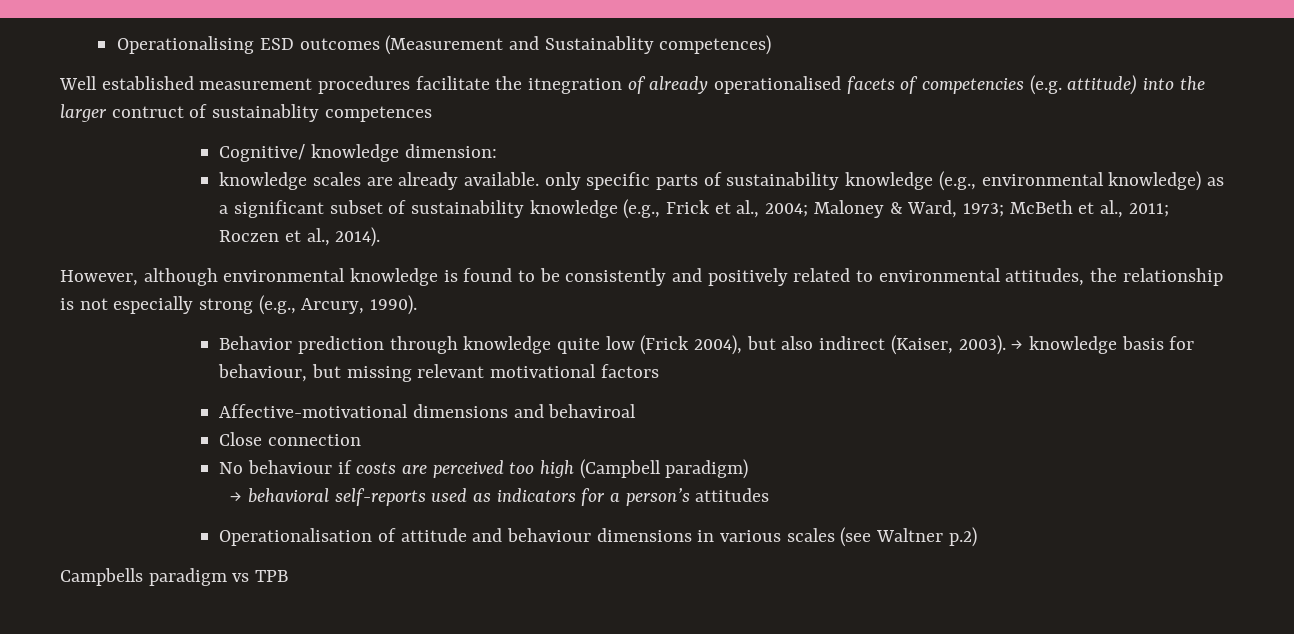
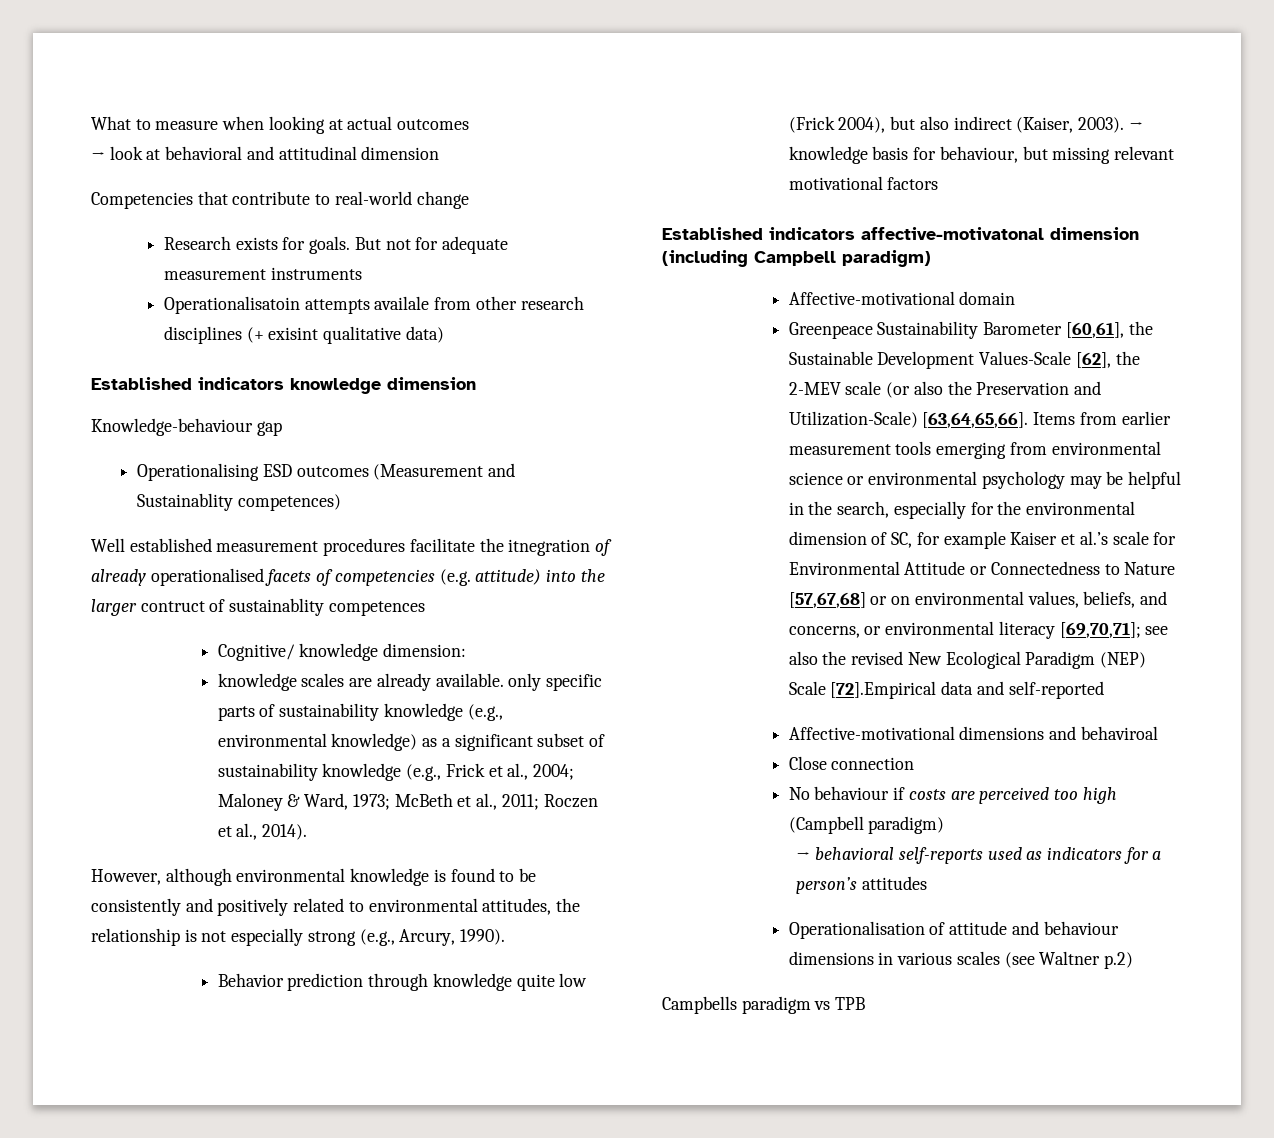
+ What to measure when looking at actual outcomes
+ → look at behavioral and attitudinal dimension
+ Competencies that contribute to real-world change
+ Research exists for goals. But not for adequate measurement instruments
+ Operationalisatoin attempts availale from other research disciplines (+ exisint qualitative data)
+ Established indicators knowledge dimension
+ Knowledge-behaviour gap
+ Established indicators affective-motivatonal dimension (including Campbell paradigm)
+ Affective-motivational domain
+ Greenpeace Sustainability Barometer [60,61], the Sustainable Development Values-Scale [62], the 2-MEV scale (or also the Preservation and Utilization-Scale) [63,64,65,66]. Items from earlier measurement tools emerging from environmental science or environmental psychology may be helpful in the search, especially for the environmental dimension of SC, for example Kaiser et al.’s scale for Environmental Attitude or Connectedness to Nature [57,67,68] or on environmental values, beliefs, and concerns, or environmental literacy [69,70,71]; see also the revised New Ecological Paradigm (NEP) Scale [72].Empirical data and self-reported

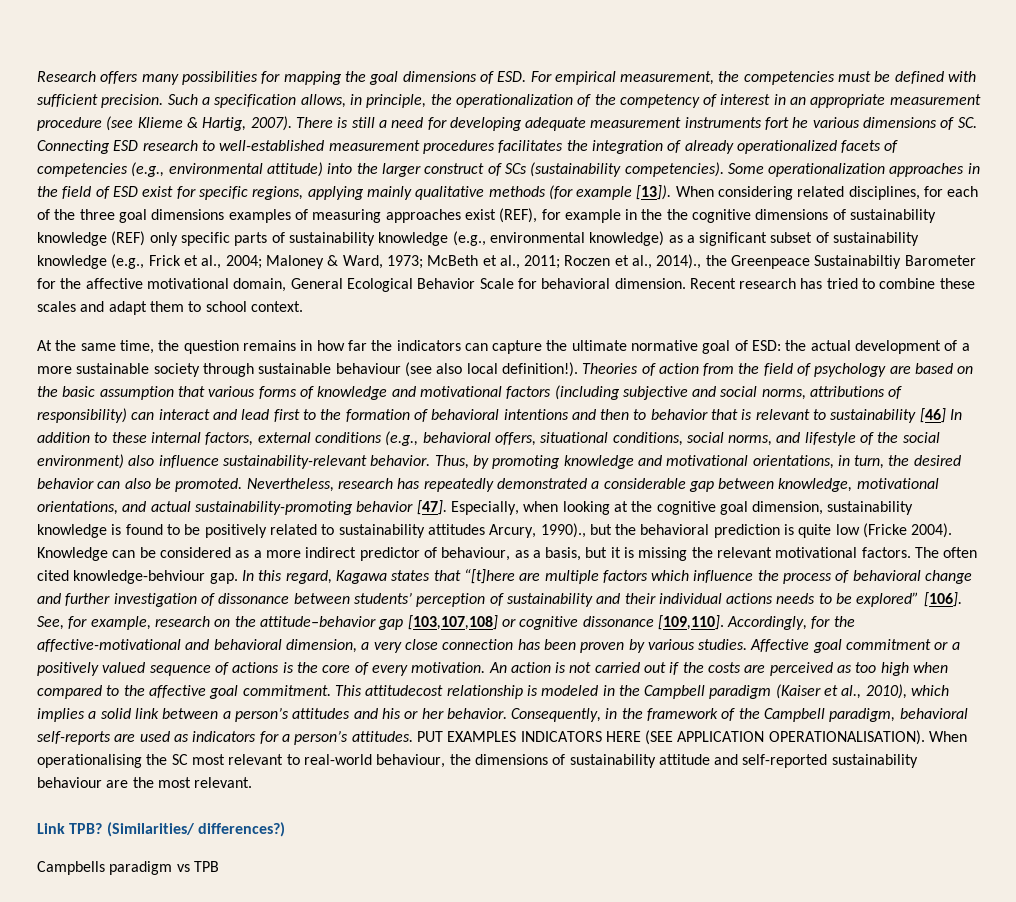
- What to measure when looking at actual outcomes
- → look at behavioral and attitudinal dimension
- Competencies that contribute to real-world change
- Research exists for goals. But not for adequate measurement instruments
- Operationalisatoin attempts availale from other research disciplines (+ exisint qualitative data)
- Established indicators knowledge dimension
- Knowledge-behaviour gap
- Operationalising ESD outcomes (Measurement and Sustainablity competences)
- Well established measurement procedures facilitate the itnegration of already operationalised facets of competencies (e.g. attitude) into the larger contruct of sustainablity competences
- Cognitive/ knowledge dimension:
- knowledge scales are already available. only specific parts of sustainability knowledge (e.g., environmental knowledge) as a significant subset of sustainability knowledge (e.g., Frick et al., 2004;
+ Research offers many possibilities for mapping the goal dimensions of ESD. For empirical measurement, the competencies must be defined with sufficient precision. Such a specification allows, in principle, the operationalization of the competency of interest in an appropriate measurement procedure (see Klieme & Hartig, 2007). There is still a need for developing adequate measurement instruments fort he various dimensions of SC. Connecting ESD research to well-established measurement procedures facilitates the integration of already operationalized facets of competencies (e.g., environmental attitude) into the larger construct of SCs (sustainability competencies). Some operationalization approaches in the field of ESD exist for specific regions, applying mainly qualitative methods (for example [13]). When considering related disciplines, for each of the three goal dimensions examples of measuring approaches exist (REF), for example in the the cognitive dimensions of sustainability knowledge (REF) only specific parts of sustainability knowledge (e.g., environmental knowledge) as a significant subset of sustainability knowledge (e.g., Frick et al., 2004;
- Roczen et al., 2014).
- However, although environmental knowledge is found to be consistently and positively related to environmental attitudes, the relationship is not especially strong (e.g., Arcury, 1990).
- Behavior prediction through knowledge quite low (Frick 2004), but also indirect (Kaiser, 2003). → knowledge basis for behaviour, but missing relevant motivational factors
- Established indicators affective-motivatonal dimension (including Campbell paradigm)
- Affective-motivational domain
- Greenpeace Sustainability Barometer [60,61], the Sustainable Development Values-Scale [62], the 2-MEV scale (or also the Preservation and Utilization-Scale) [63,64,65,66]. Items from earlier measurement tools emerging from environmental science or environmental psychology may be helpful in the search, especially for the environmental dimension of SC, for example Kaiser et al.’s scale for Environmental Attitude or Connectedness to Nature [57,67,68] or on environmental values, beliefs, and concerns, or environmental literacy [69,70,71]; see also the revised New Ecological Paradigm (NEP) Scale [72].Empirical data and self-reported
- Affective-motivational dimensions and behaviroal
- Close connection
- No behaviour if costs are perceived too high (Campbell paradigm)
- → behavioral self-reports used as indicators for a person’s attitudes
- Operationalisation of attitude and behaviour dimensions in various scales (see Waltner p.2)
+ Roczen et al., 2014)., the Greenpeace Sustainabiltiy Barometer for the affective motivational domain, General Ecological Behavior Scale for behavioral dimension. Recent research has tried to combine these scales and adapt them to school context.
+ At the same time, the question remains in how far the indicators can capture the ultimate normative goal of ESD: the actual development of a more sustainable society through sustainable behaviour (see also local definition!). Theories of action from the field of psychology are based on the basic assumption that various forms of knowledge and motivational factors (including subjective and social norms, attributions of responsibility) can interact and lead first to the formation of behavioral intentions and then to behavior that is relevant to sustainability [46] In addition to these internal factors, external conditions (e.g., behavioral offers, situational conditions, social norms, and lifestyle of the social environment) also influence sustainability-relevant behavior. Thus, by promoting knowledge and motivational orientations, in turn, the desired behavior can also be promoted. Nevertheless, research has repeatedly demonstrated a considerable gap between knowledge, motivational orientations, and actual sustainability-promoting behavior [47]. Especially, when looking at the cognitive goal dimension, sustainability knowledge is found to be positively related to sustainability attitudes Arcury, 1990)., but the behavioral prediction is quite low (Fricke 2004). Knowledge can be considered as a more indirect predictor of behaviour, as a basis, but it is missing the relevant motivational factors. The often cited knowledge-behviour gap. In this regard, Kagawa states that “[t]here are multiple factors which influence the process of behavioral change and further investigation of dissonance between students’ perception of sustainability and their individual actions needs to be explored” [106]. See, for example, research on the attitude–behavior gap [103,107,108] or cognitive dissonance [109,110]. Accordingly, for the affective-motivational and behavioral dimension, a very close connection has been proven by various studies. Affective goal commitment or a positively valued sequence of actions is the core of every motivation. An action is not carried out if the costs are perceived as too high when compared to the affective goal commitment. This attitudecost relationship is modeled in the Campbell paradigm (Kaiser et al., 2010), which implies a solid link between a person’s attitudes and his or her behavior. Consequently, in the framework of the Campbell paradigm, behavioral self-reports are used as indicators for a person’s attitudes. PUT EXAMPLES INDICATORS HERE (SEE APPLICATION OPERATIONALISATION). When operationalising the SC most relevant to real-world behaviour, the dimensions of sustainability attitude and self-reported sustainability behaviour are the most relevant.
+ Link TPB? (Similarities/ differences?)

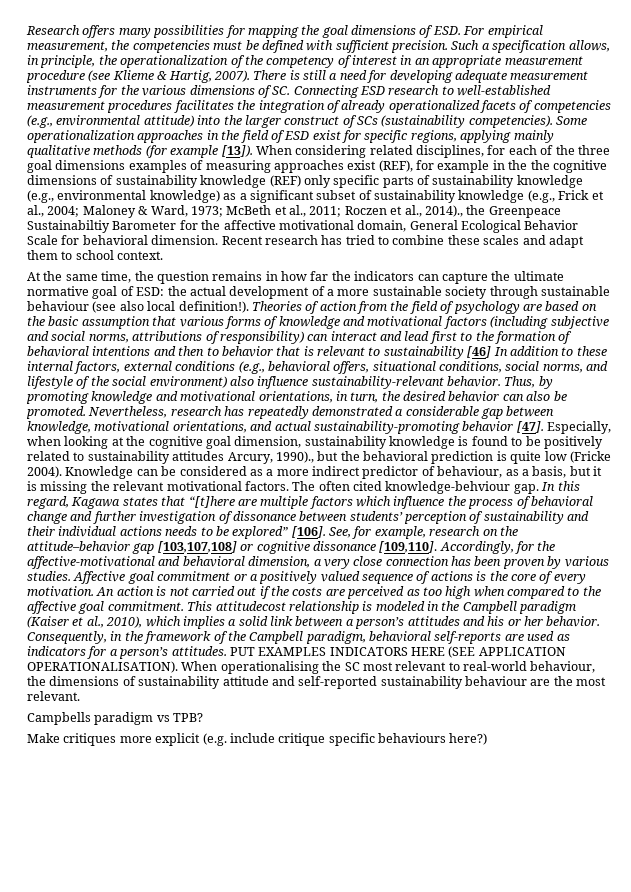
- There is still a need for developing adequate measurement instruments fort he various dimensions of SC. Connecting ESD research to well-established measurement procedures facilitates the integration of already operationalized facets of competencies (e.g., environmental attitude) into the larger construct of SCs (sustainability competencies).
+ There is still a need for developing adequate measurement instruments for the various dimensions of SC. Connecting ESD research to well-established measurement procedures facilitates the integration of already operationalized facets of competencies (e.g., environmental attitude) into the larger construct of SCs (sustainability competencies).
- Link TPB? (Similarities/ differences?)
- Campbells paradigm vs TPB
+ Campbells paradigm vs TPB?
+ Make critiques more explicit (e.g. include critique specific behaviours here?)

